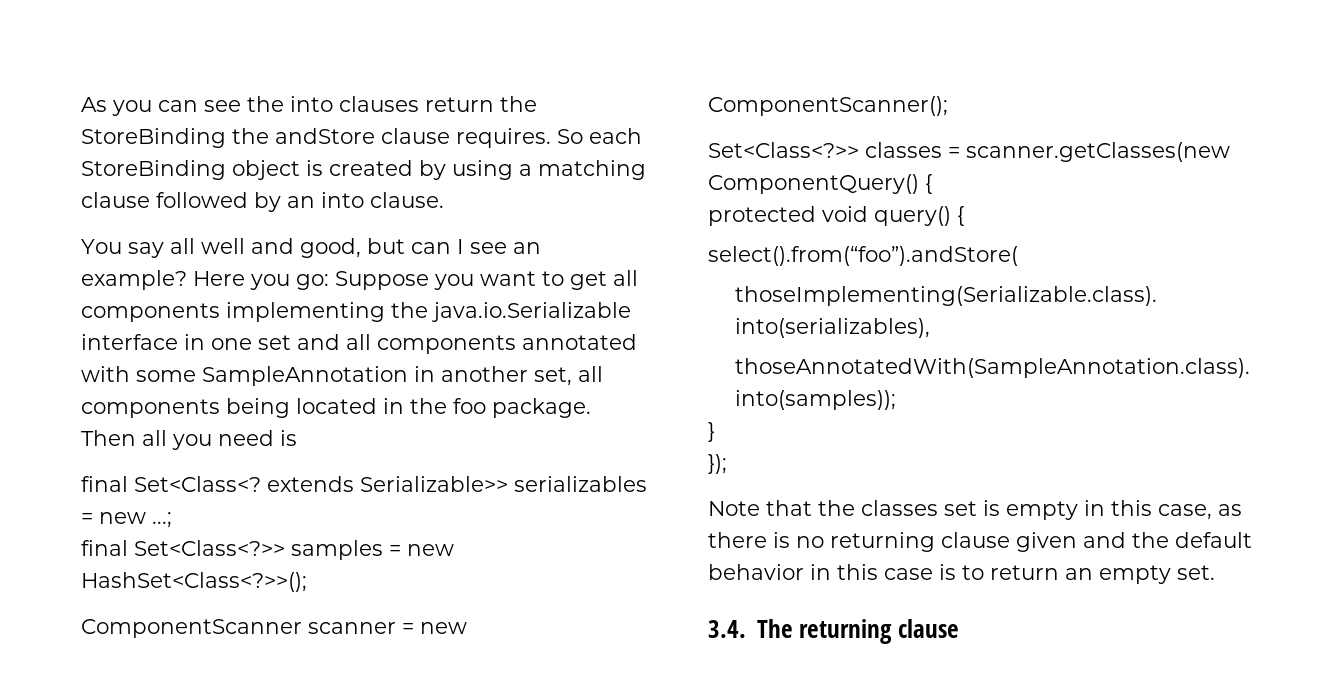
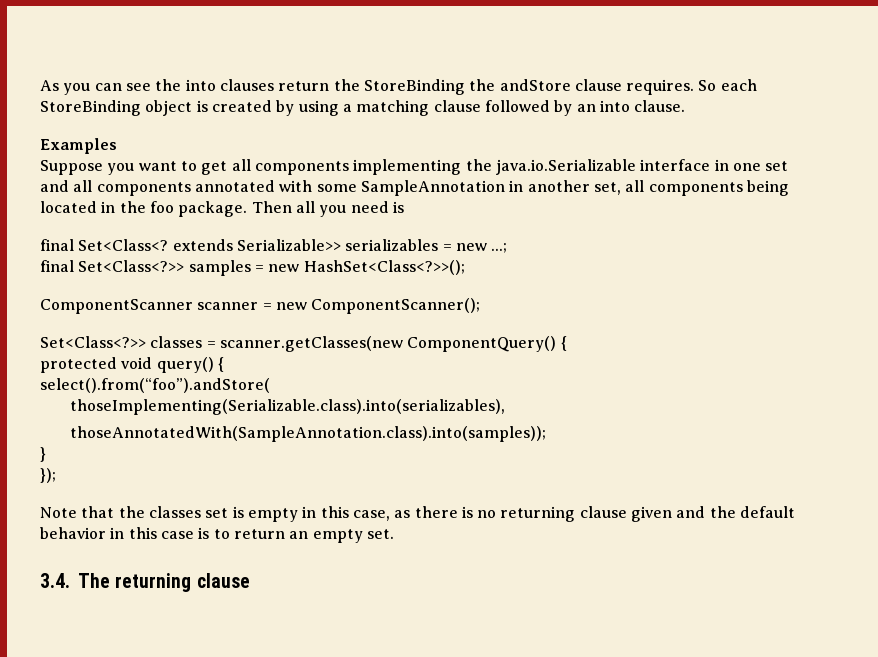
- You say all well and good, but can I see an example? Here you go: Suppose you want to get all components implementing the java.io.Serializable interface in one set and all components annotated with some SampleAnnotation in another set, all components being located in the foo package.
+ Examples
+ Suppose you want to get all components implementing the java.io.Serializable interface in one set and all components annotated with some SampleAnnotation in another set, all components being located in the foo package.

